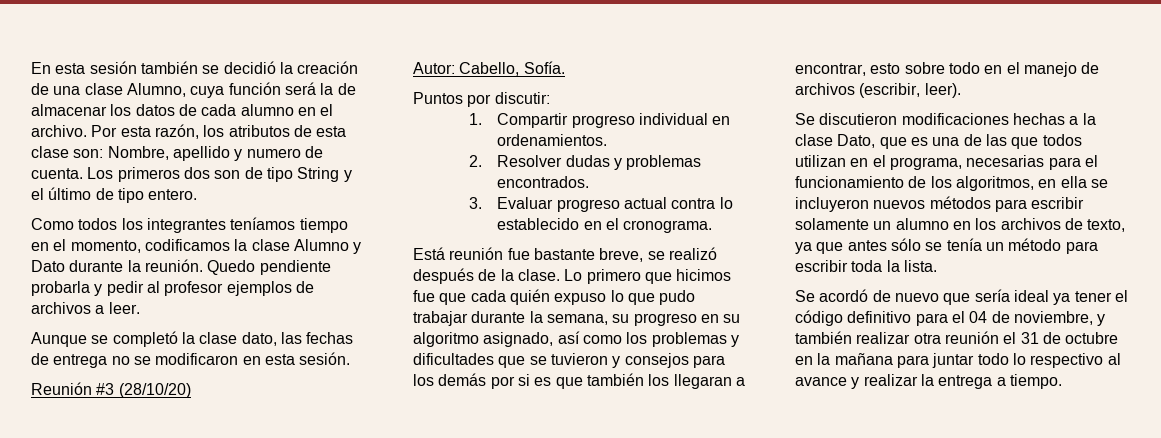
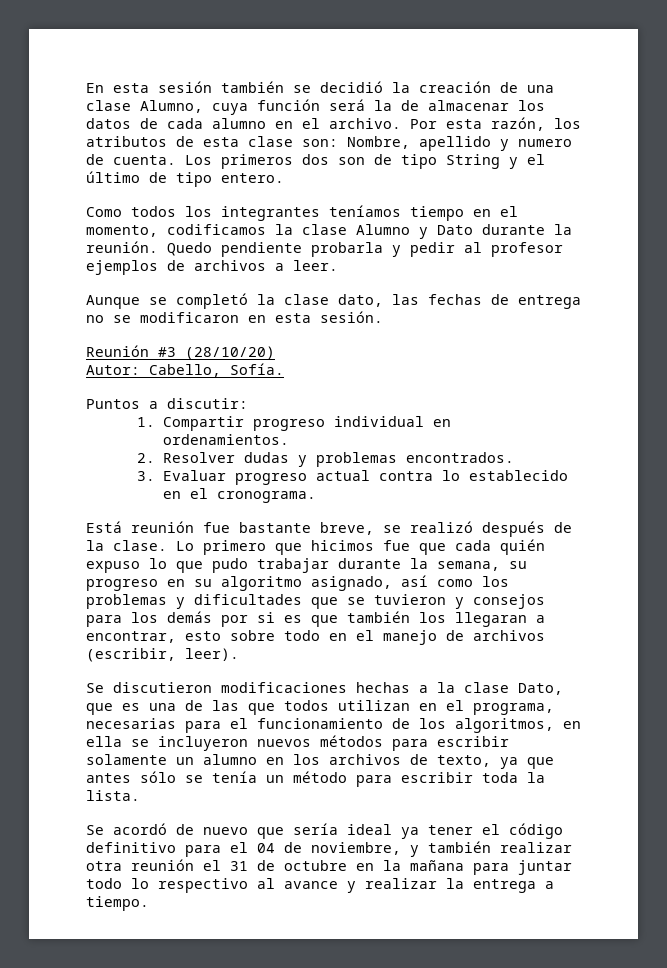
- Puntos por discutir:
+ Puntos a discutir:

